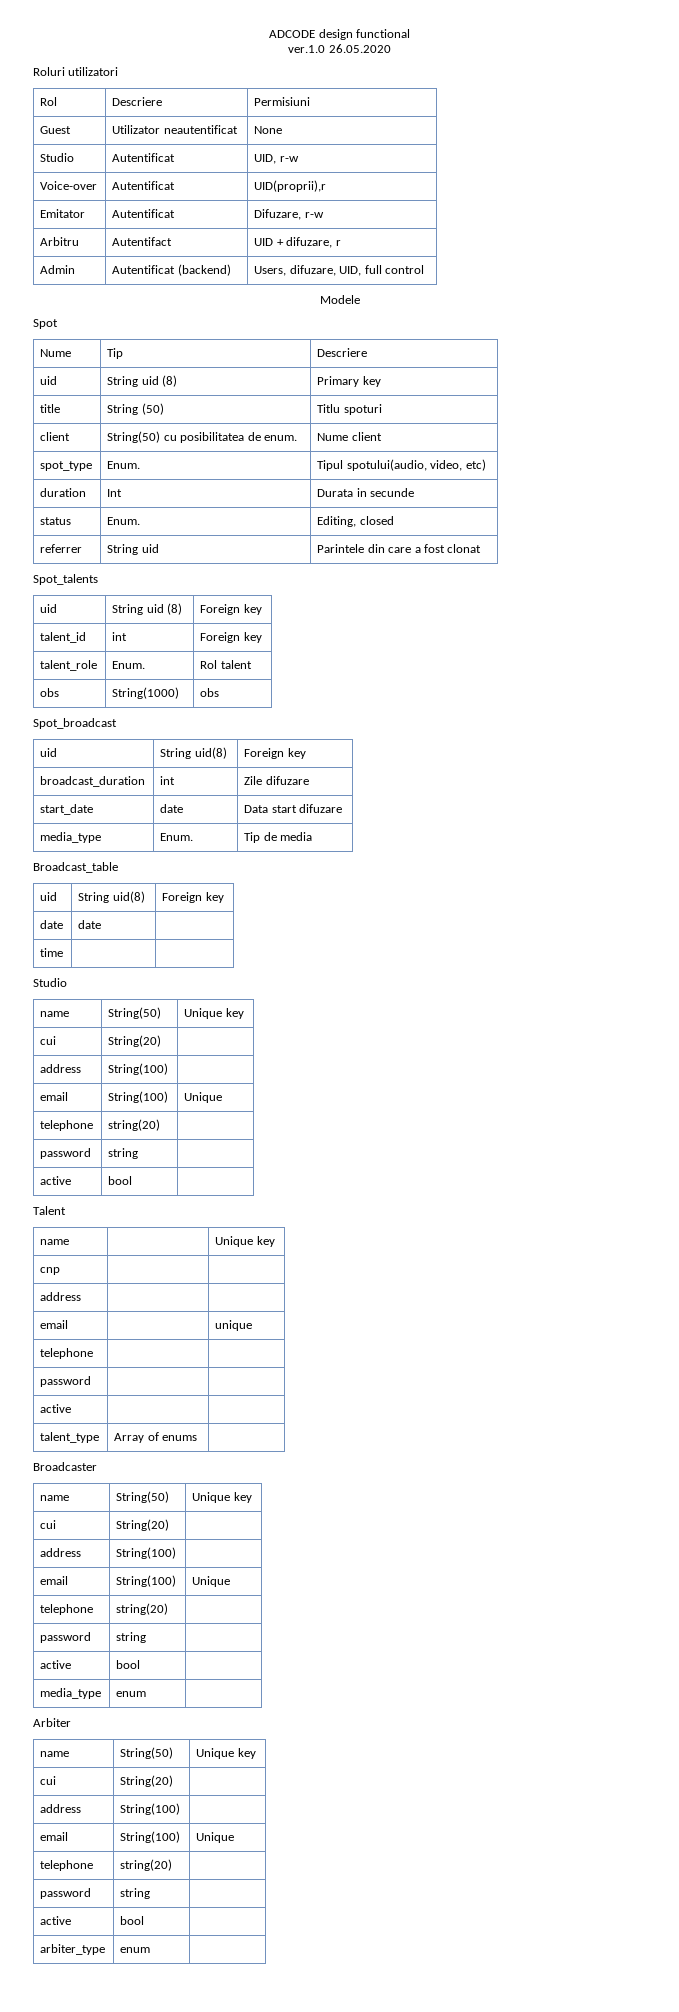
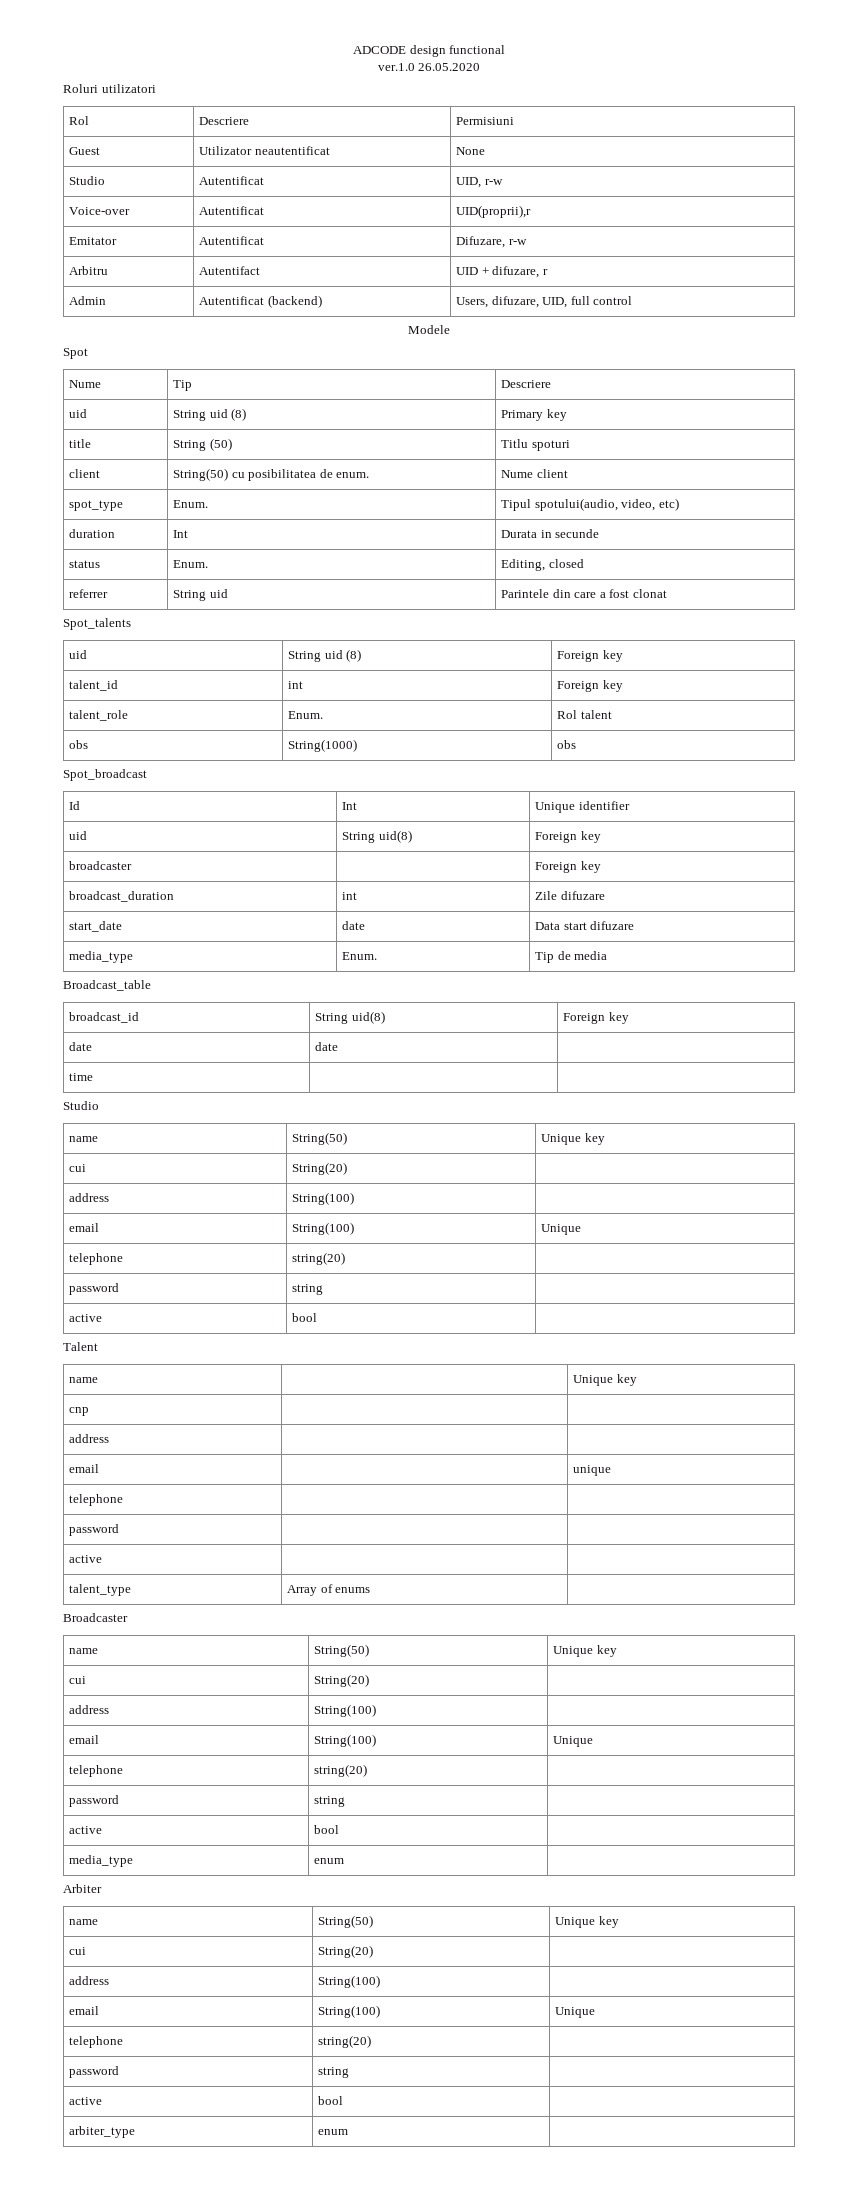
  Spot_broadcast
+ Id | Int | Unique identifier
  uid | String uid(8) | Foreign key
+ broadcaster | | Foreign key
  Broadcast_table
- uid | String uid(8) | Foreign key
+ broadcast_id | String uid(8) | Foreign key

